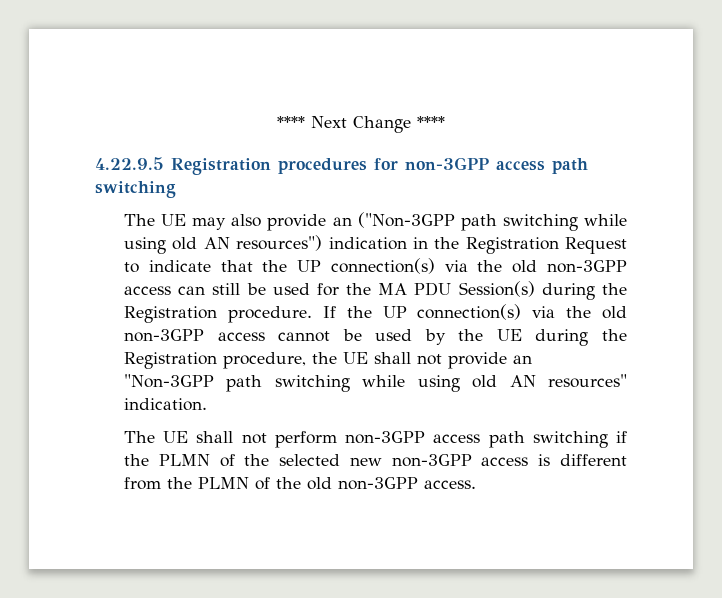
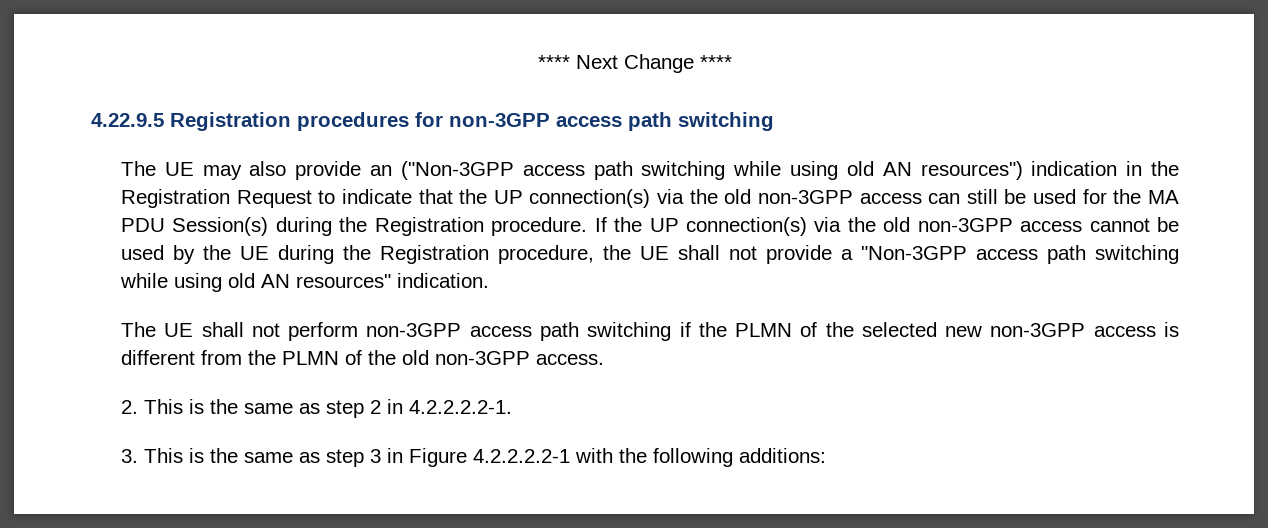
- The UE may also provide an ("Non-3GPP path switching while using old AN resources") indication in the Registration Request to indicate that the UP connection(s) via the old non-3GPP access can still be used for the MA PDU Session(s) during the Registration procedure.
+ The UE may also provide an ("Non-3GPP access path switching while using old AN resources") indication in the Registration Request to indicate that the UP connection(s) via the old non-3GPP access can still be used for the MA PDU Session(s) during the Registration procedure.
- If the UP connection(s) via the old non-3GPP access cannot be used by the UE during the Registration procedure, the UE shall not provide an "Non-3GPP path switching while using old AN resources" indication.
+ If the UP connection(s) via the old non-3GPP access cannot be used by the UE during the Registration procedure, the UE shall not provide a "Non-3GPP access path switching while using old AN resources" indication.
+ 2. This is the same as step 2 in 4.2.2.2.2-1.
+ 3. This is the same as step 3 in Figure 4.2.2.2.2-1 with the following additions:

